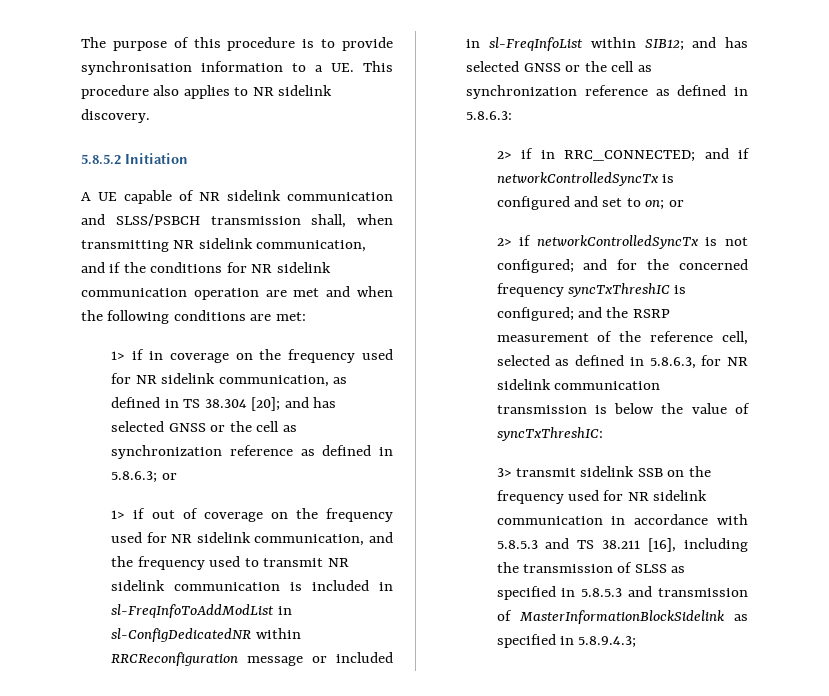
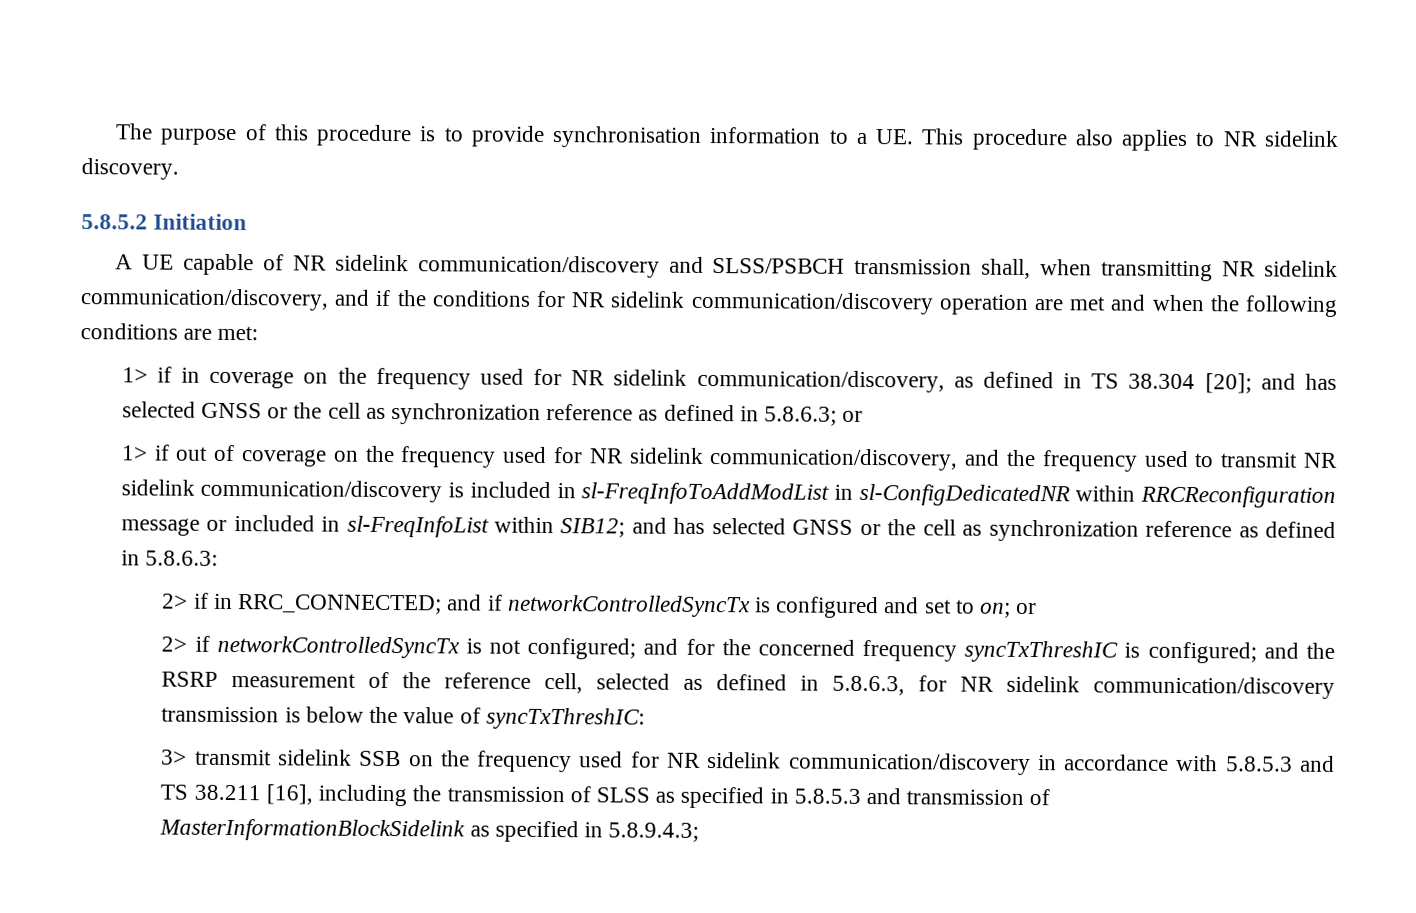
- A UE capable of NR sidelink communication and SLSS/PSBCH transmission shall, when transmitting NR sidelink communication, and if the conditions for NR sidelink communication operation are met and when the following conditions are met:
+ A UE capable of NR sidelink communication/discovery and SLSS/PSBCH transmission shall, when transmitting NR sidelink communication/discovery, and if the conditions for NR sidelink communication/discovery operation are met and when the following conditions are met:
- 1> if in coverage on the frequency used for NR sidelink communication, as defined in TS 38.304 [20]; and has selected GNSS or the cell as synchronization reference as defined in 5.8.6.3; or
+ 1> if in coverage on the frequency used for NR sidelink communication/discovery, as defined in TS 38.304 [20]; and has selected GNSS or the cell as synchronization reference as defined in 5.8.6.3; or
- 1> if out of coverage on the frequency used for NR sidelink communication, and the frequency used to transmit NR sidelink communication is included in sl-FreqInfoToAddModList in sl-ConfigDedicatedNR within RRCReconfiguration message or included in sl-FreqInfoList within SIB12; and has selected GNSS or the cell as synchronization reference as defined in 5.8.6.3:
+ 1> if out of coverage on the frequency used for NR sidelink communication/discovery, and the frequency used to transmit NR sidelink communication/discovery is included in sl-FreqInfoToAddModList in sl-ConfigDedicatedNR within RRCReconfiguration message or included in sl-FreqInfoList within SIB12; and has selected GNSS or the cell as synchronization reference as defined in 5.8.6.3:
- 2> if networkControlledSyncTx is not configured; and for the concerned frequency syncTxThreshIC is configured; and the RSRP measurement of the reference cell, selected as defined in 5.8.6.3, for NR sidelink communication transmission is below the value of syncTxThreshIC:
+ 2> if networkControlledSyncTx is not configured; and for the concerned frequency syncTxThreshIC is configured; and the RSRP measurement of the reference cell, selected as defined in 5.8.6.3, for NR sidelink communication/discovery transmission is below the value of syncTxThreshIC:
- 3> transmit sidelink SSB on the frequency used for NR sidelink communication in accordance with 5.8.5.3 and TS 38.211 [16], including the transmission of SLSS as specified in 5.8.5.3 and transmission of MasterInformationBlockSidelink as specified in 5.8.9.4.3;
+ 3> transmit sidelink SSB on the frequency used for NR sidelink communication/discovery in accordance with 5.8.5.3 and TS 38.211 [16], including the transmission of SLSS as specified in 5.8.5.3 and transmission of MasterInformationBlockSidelink as specified in 5.8.9.4.3;

